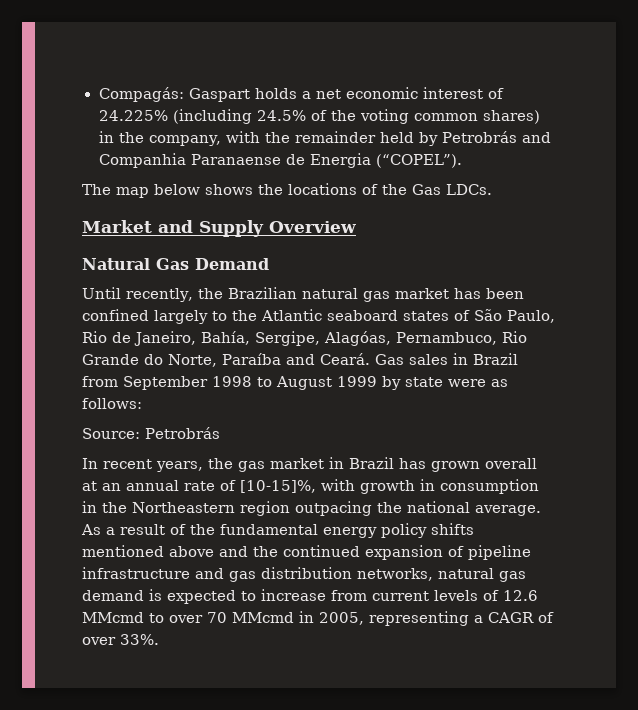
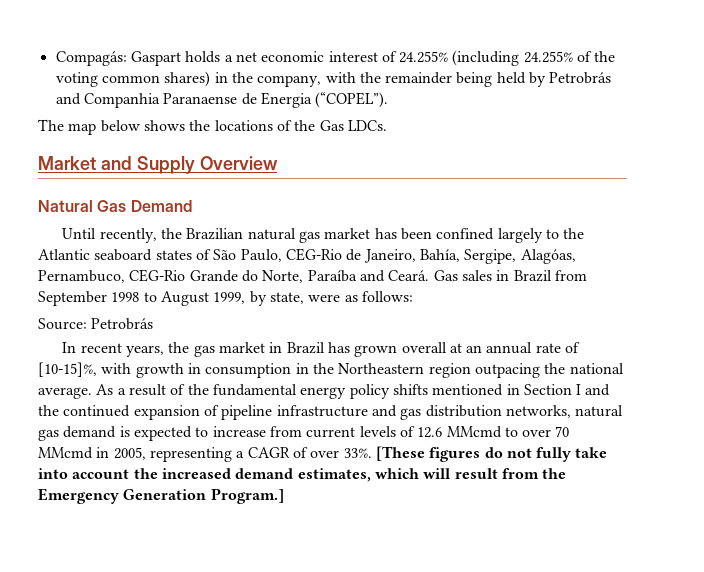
- Compagás: Gaspart holds a net economic interest of 24.225% (including 24.5% of the voting common shares) in the company, with the remainder held by Petrobrás and Companhia Paranaense de Energia (“COPEL”).
+ Compagás: Gaspart holds a net economic interest of 24.255% (including 24.255% of the voting common shares) in the company, with the remainder being held by Petrobrás and Companhia Paranaense de Energia (“COPEL”).
- Until recently, the Brazilian natural gas market has been confined largely to the Atlantic seaboard states of São Paulo, Rio de Janeiro, Bahía, Sergipe, Alagóas, Pernambuco, Rio Grande do Norte, Paraíba and Ceará.
+ Until recently, the Brazilian natural gas market has been confined largely to the Atlantic seaboard states of São Paulo, CEG-Rio de Janeiro, Bahía, Sergipe, Alagóas, Pernambuco, CEG-Rio Grande do Norte, Paraíba and Ceará.
- Gas sales in Brazil from September 1998 to August 1999 by state were as follows:
+ Gas sales in Brazil from September 1998 to August 1999, by state, were as follows:
- As a result of the fundamental energy policy shifts mentioned above and the continued expansion of pipeline infrastructure and gas distribution networks, natural gas demand is expected to increase from current levels of 12.6 MMcmd to over 70 MMcmd in 2005, representing a CAGR of over 33%.
+ As a result of the fundamental energy policy shifts mentioned in Section I and the continued expansion of pipeline infrastructure and gas distribution networks, natural gas demand is expected to increase from current levels of 12.6 MMcmd to over 70 MMcmd in 2005, representing a CAGR of over 33%.
+ [These figures do not fully take into account the increased demand estimates, which will result from the Emergency Generation Program.]

